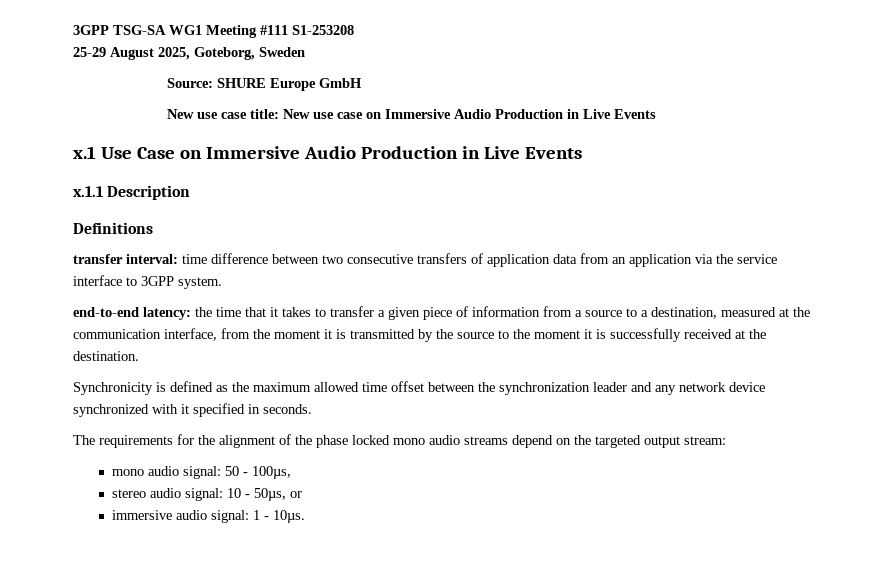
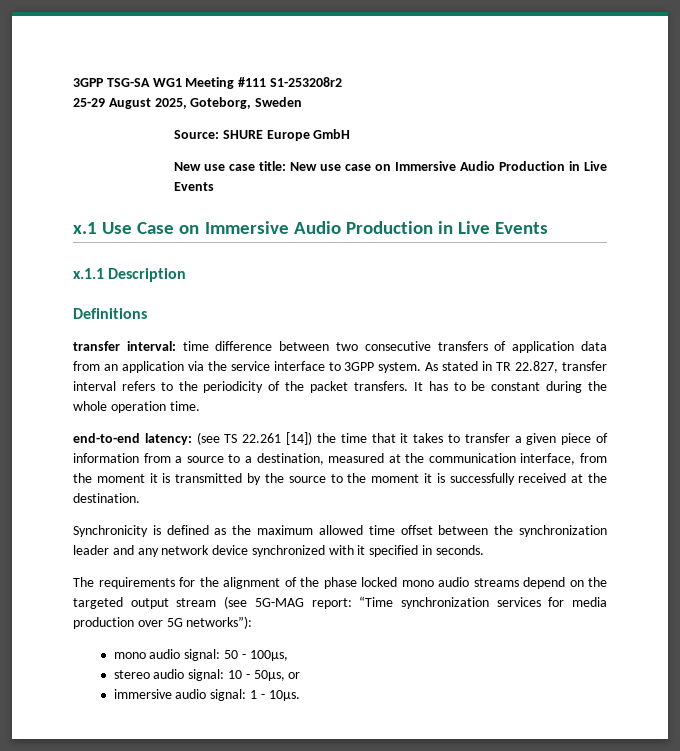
- 3GPP TSG-SA WG1 Meeting #111 S1-253208
+ 3GPP TSG-SA WG1 Meeting #111 S1-253208r2
- time difference between two consecutive transfers of application data from an application via the service interface to 3GPP system.
- end-to-end latency: the time that it takes to transfer a given piece of information from a source to a destination, measured at the communication interface, from the moment it is transmitted by the source to the moment it is successfully received at the destination.
+ time difference between two consecutive transfers of application data from an application via the service interface to 3GPP system. As stated in TR 22.827, transfer interval refers to the periodicity of the packet transfers. It has to be constant during the whole operation time.
+ end-to-end latency: (see TS 22.261 [14]) the time that it takes to transfer a given piece of information from a source to a destination, measured at the communication interface, from the moment it is transmitted by the source to the moment it is successfully received at the destination.
- The requirements for the alignment of the phase locked mono audio streams depend on the targeted output stream:
+ The requirements for the alignment of the phase locked mono audio streams depend on the targeted output stream (see 5G-MAG report: “Time synchronization services for media production over 5G networks”):

